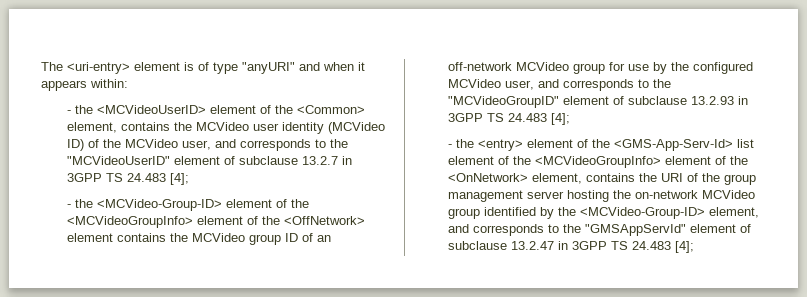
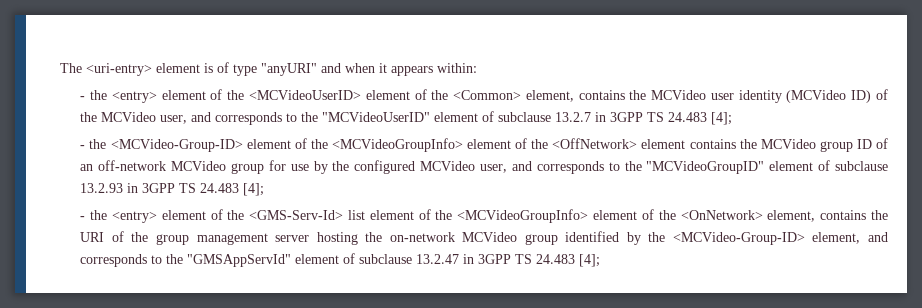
- - the <MCVideoUserID> element of the <Common> element, contains the MCVideo user identity (MCVideo ID) of the MCVideo user, and corresponds to the "MCVideoUserID" element of subclause 13.2.7 in 3GPP TS 24.483 [4];
+ - the <entry> element of the <MCVideoUserID> element of the <Common> element, contains the MCVideo user identity (MCVideo ID) of the MCVideo user, and corresponds to the "MCVideoUserID" element of subclause 13.2.7 in 3GPP TS 24.483 [4];
- - the <entry> element of the <GMS-App-Serv-Id> list element of the <MCVideoGroupInfo> element of the <OnNetwork> element, contains the URI of the group management server hosting the on-network MCVideo group identified by the <MCVideo-Group-ID> element, and corresponds to the "GMSAppServId" element of subclause 13.2.47 in 3GPP TS 24.483 [4];
+ - the <entry> element of the <GMS-Serv-Id> list element of the <MCVideoGroupInfo> element of the <OnNetwork> element, contains the URI of the group management server hosting the on-network MCVideo group identified by the <MCVideo-Group-ID> element, and corresponds to the "GMSAppServId" element of subclause 13.2.47 in 3GPP TS 24.483 [4];

